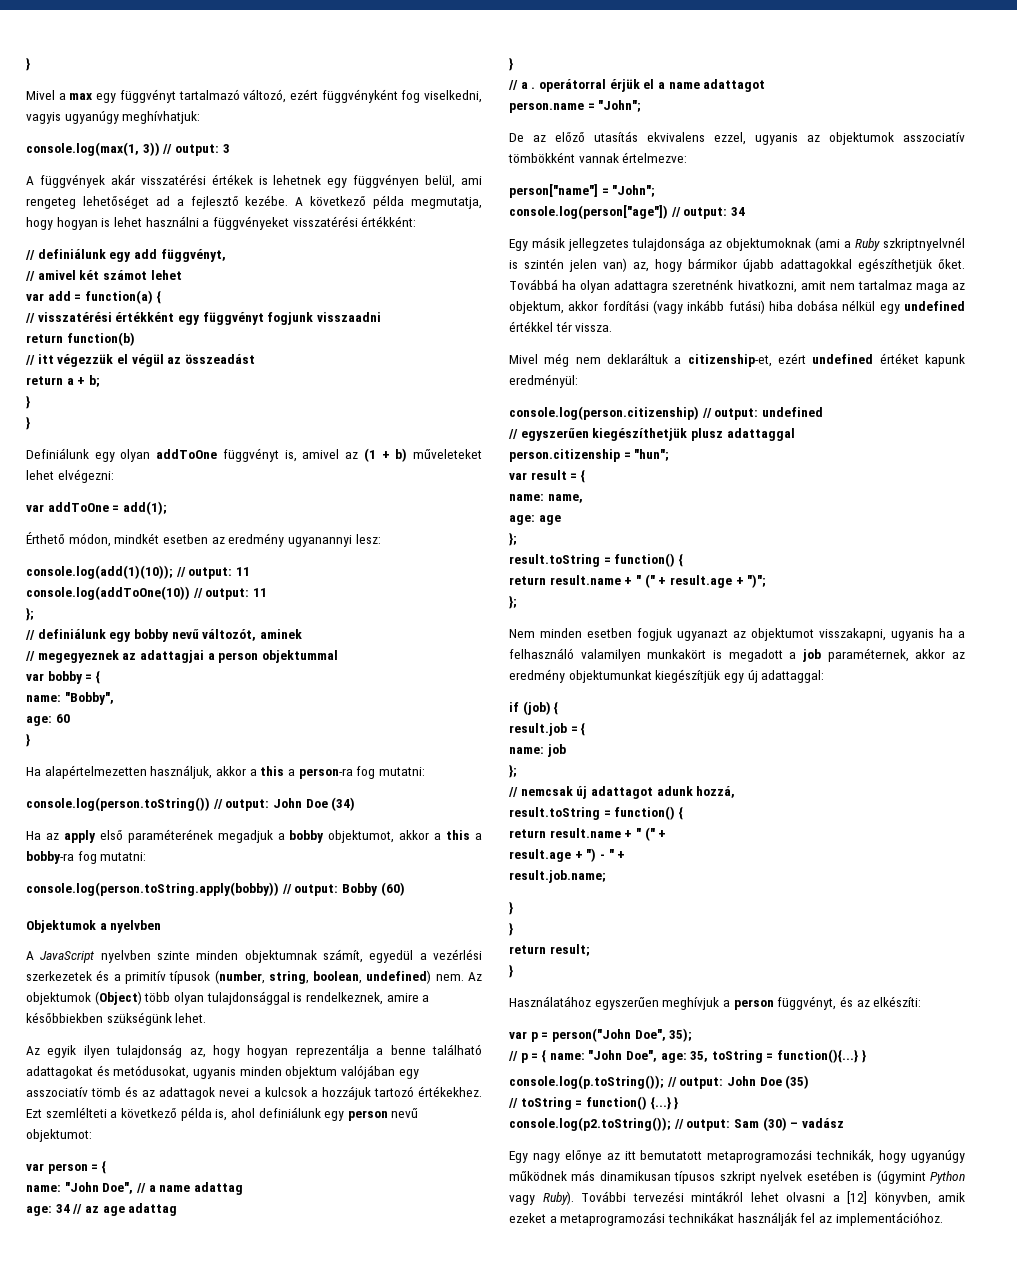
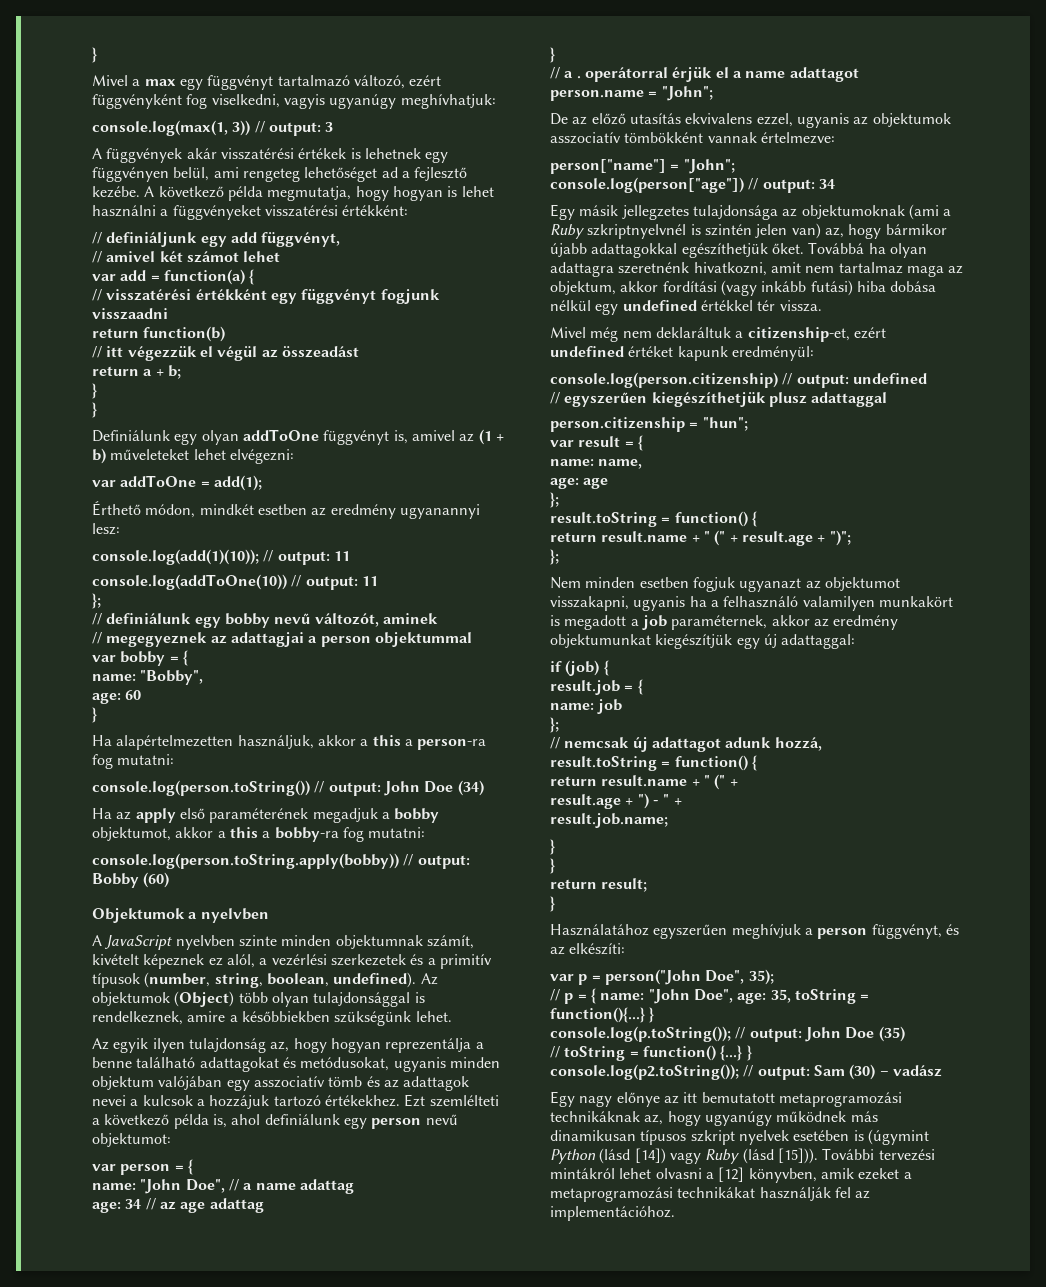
- // definiálunk egy add függvényt,
+ // definiáljunk egy add függvényt,
- A JavaScript nyelvben szinte minden objektumnak számít, egyedül a vezérlési szerkezetek és a primitív típusok (number, string, boolean, undefined) nem.
+ A JavaScript nyelvben szinte minden objektumnak számít, kivételt képeznek ez alól, a vezérlési szerkezetek és a primitív típusok (number, string, boolean, undefined).
- Egy nagy előnye az itt bemutatott metaprogramozási technikák, hogy ugyanúgy működnek más dinamikusan típusos szkript nyelvek esetében is (úgymint Python vagy Ruby).
+ Egy nagy előnye az itt bemutatott metaprogramozási technikáknak az, hogy ugyanúgy működnek más dinamikusan típusos szkript nyelvek esetében is (úgymint Python (lásd [14]) vagy Ruby (lásd [15])).

